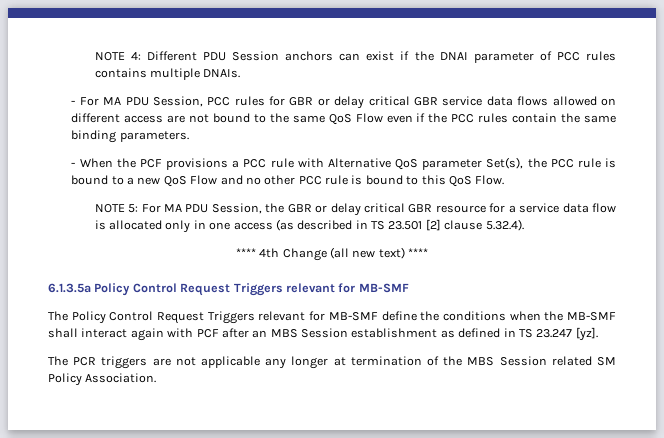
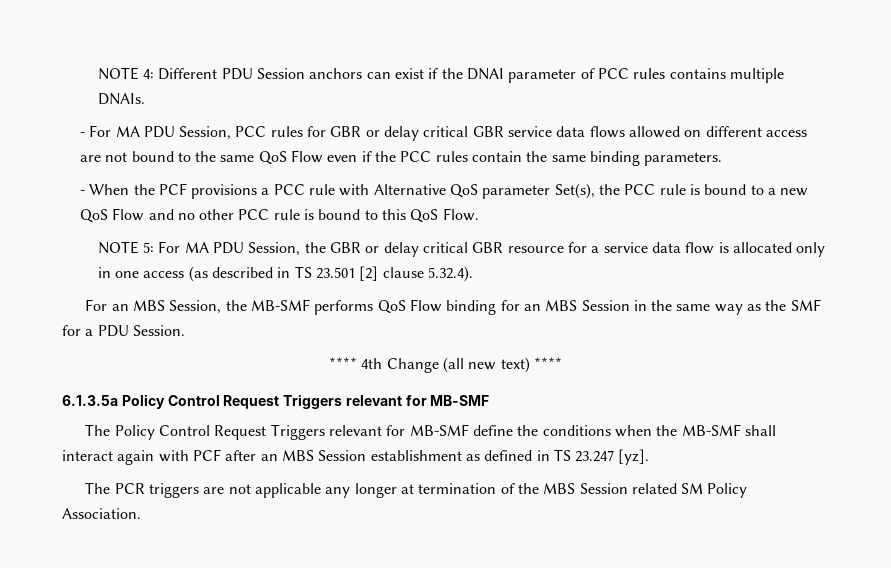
+ For an MBS Session, the MB-SMF performs QoS Flow binding for an MBS Session in the same way as the SMF for a PDU Session.

